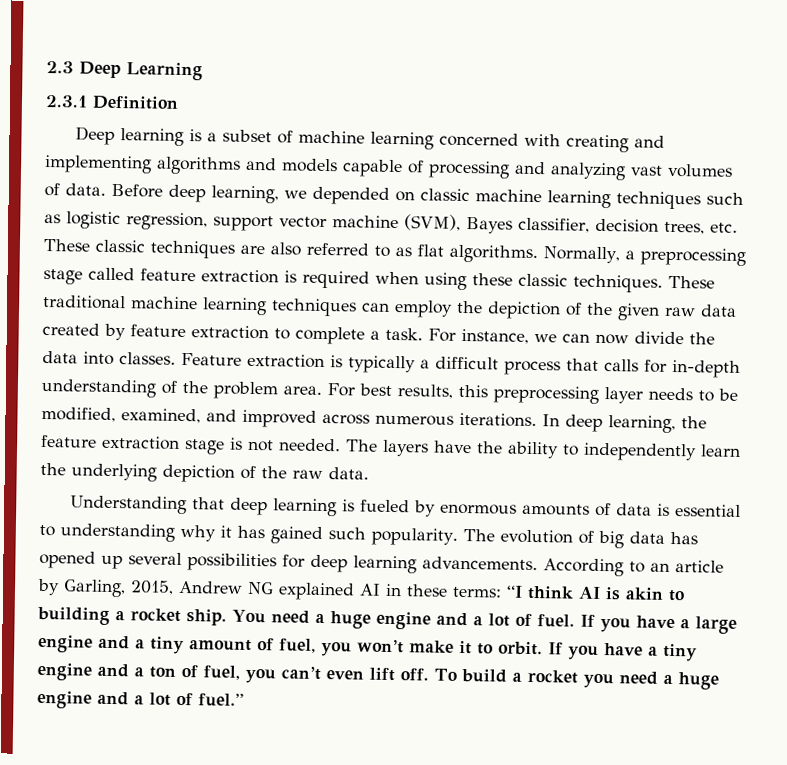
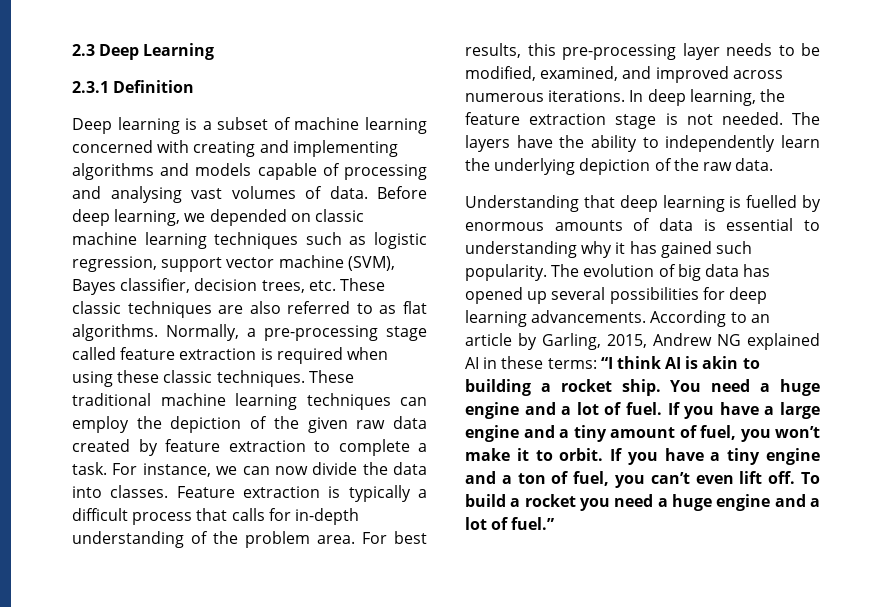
- Deep learning is a subset of machine learning concerned with creating and implementing algorithms and models capable of processing and analyzing vast volumes of data.
+ Deep learning is a subset of machine learning concerned with creating and implementing algorithms and models capable of processing and analysing vast volumes of data.
- Normally, a preprocessing stage called feature extraction is required when using these classic techniques.
+ Normally, a pre-processing stage called feature extraction is required when using these classic techniques.
- For best results, this preprocessing layer needs to be modified, examined, and improved across numerous iterations.
+ For best results, this pre-processing layer needs to be modified, examined, and improved across numerous iterations.
- Understanding that deep learning is fueled by enormous amounts of data is essential to understanding why it has gained such popularity.
+ Understanding that deep learning is fuelled by enormous amounts of data is essential to understanding why it has gained such popularity.

